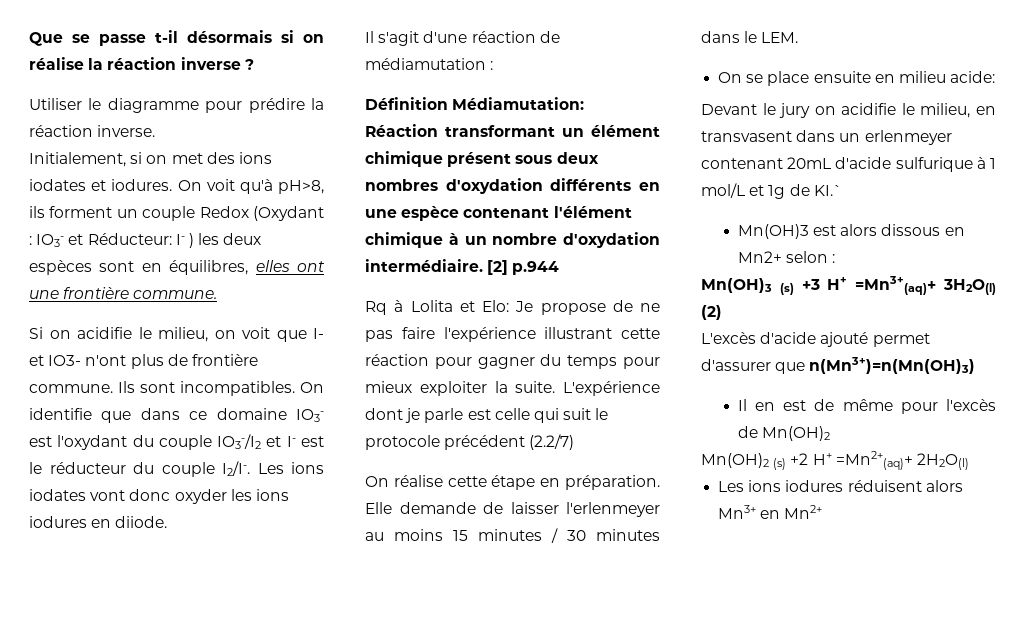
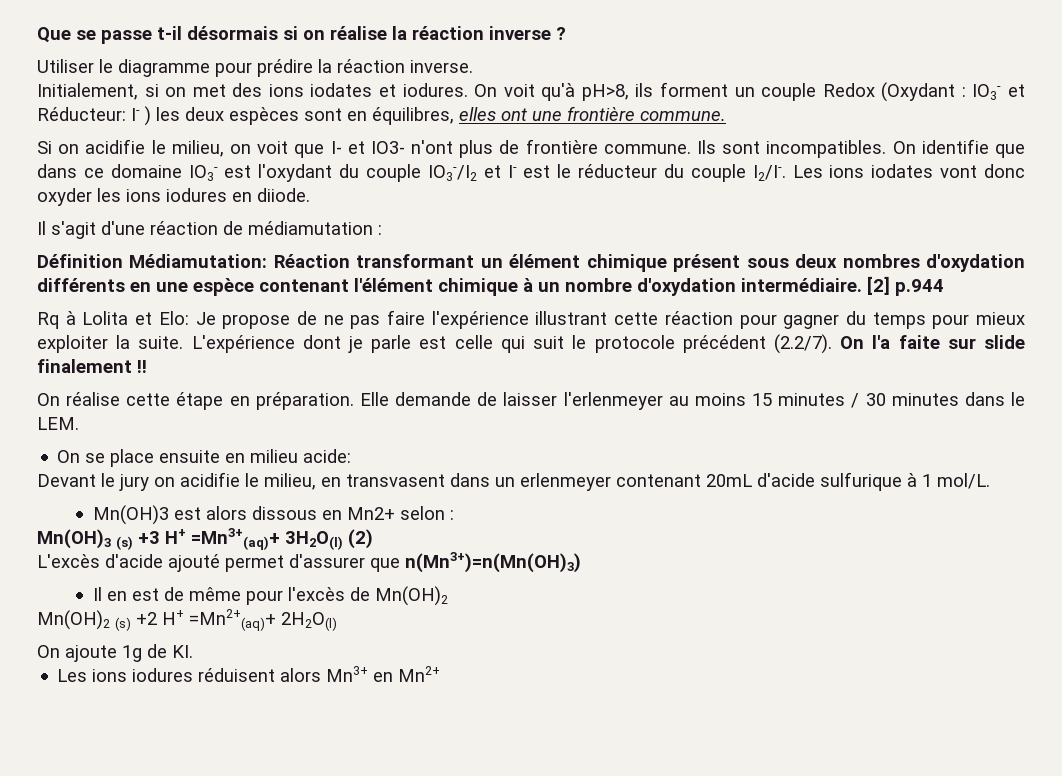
- L'expérience dont je parle est celle qui suit le protocole précédent (2.2/7)
+ L'expérience dont je parle est celle qui suit le protocole précédent (2.2/7). On l'a faite sur slide finalement !!
- Devant le jury on acidifie le milieu, en transvasent dans un erlenmeyer contenant 20mL d'acide sulfurique à 1 mol/L et 1g de KI.`
+ Devant le jury on acidifie le milieu, en transvasent dans un erlenmeyer contenant 20mL d'acide sulfurique à 1 mol/L.
+ On ajoute 1g de KI.

